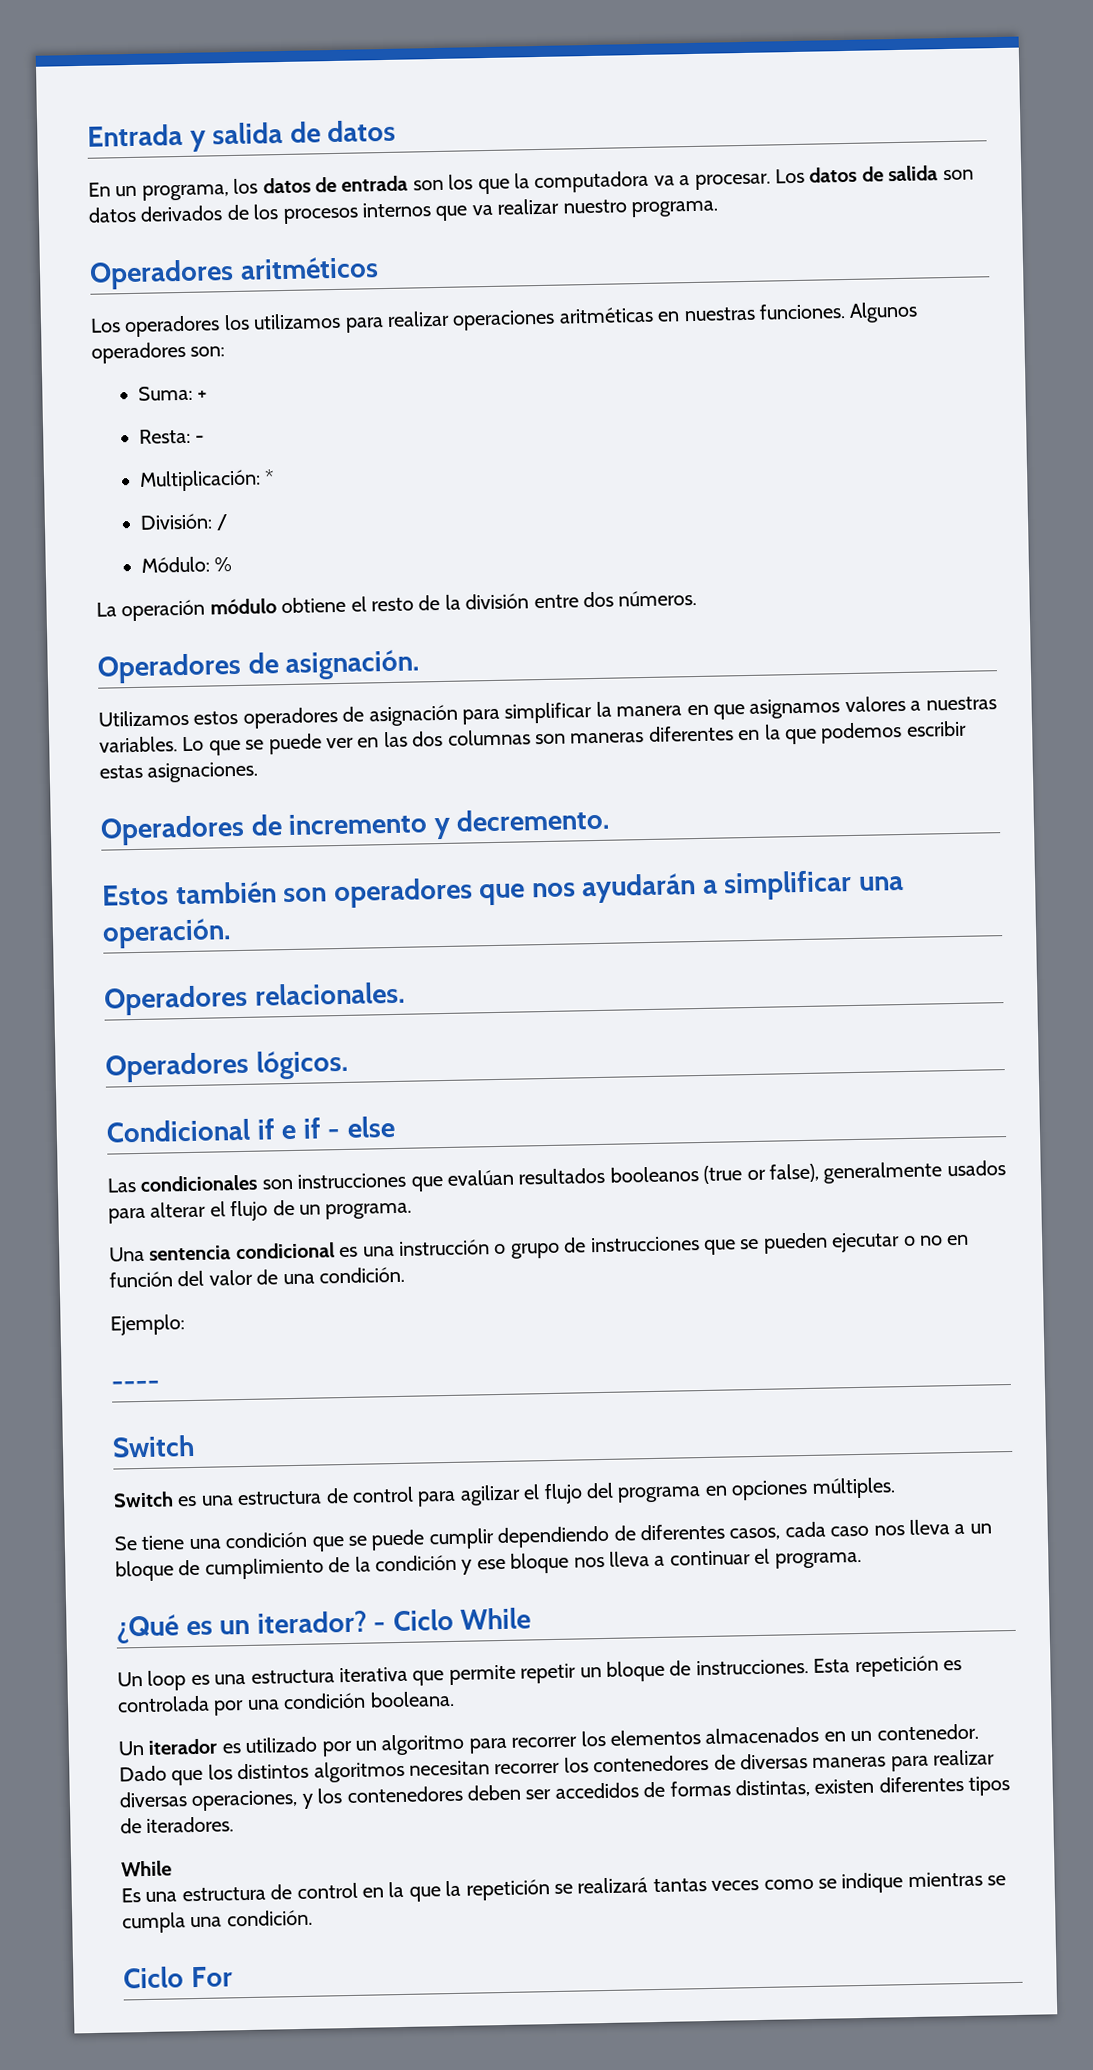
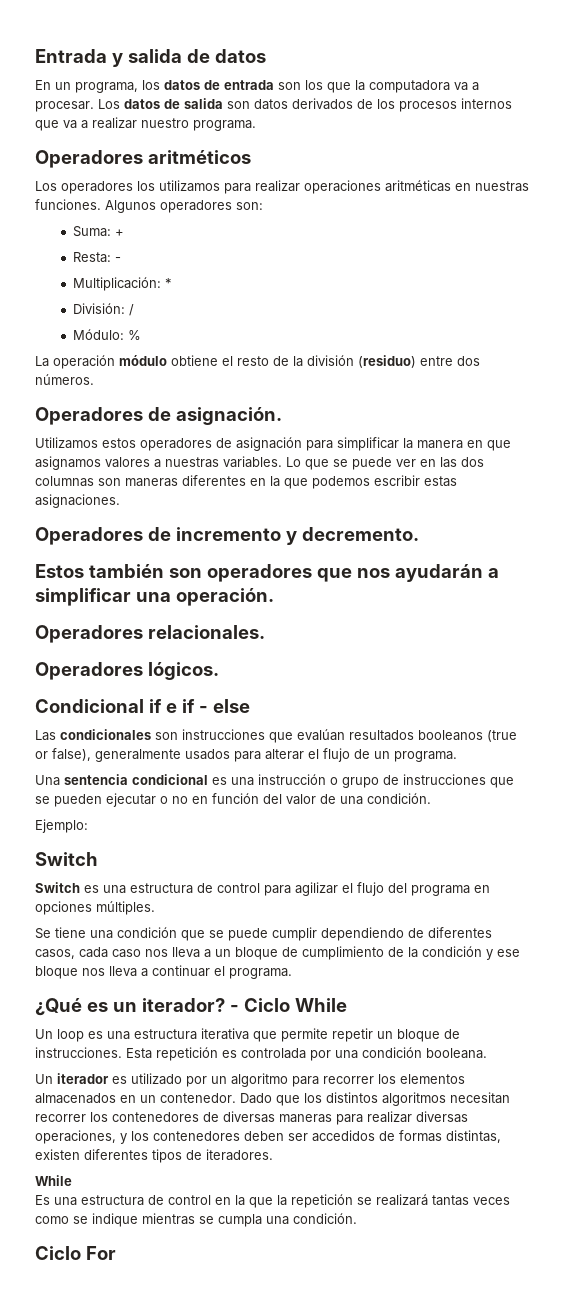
- Los datos de salida son datos derivados de los procesos internos que va realizar nuestro programa.
+ Los datos de salida son datos derivados de los procesos internos que va a realizar nuestro programa.
- La operación módulo obtiene el resto de la división entre dos números.
+ La operación módulo obtiene el resto de la división (residuo) entre dos números.
- ----

